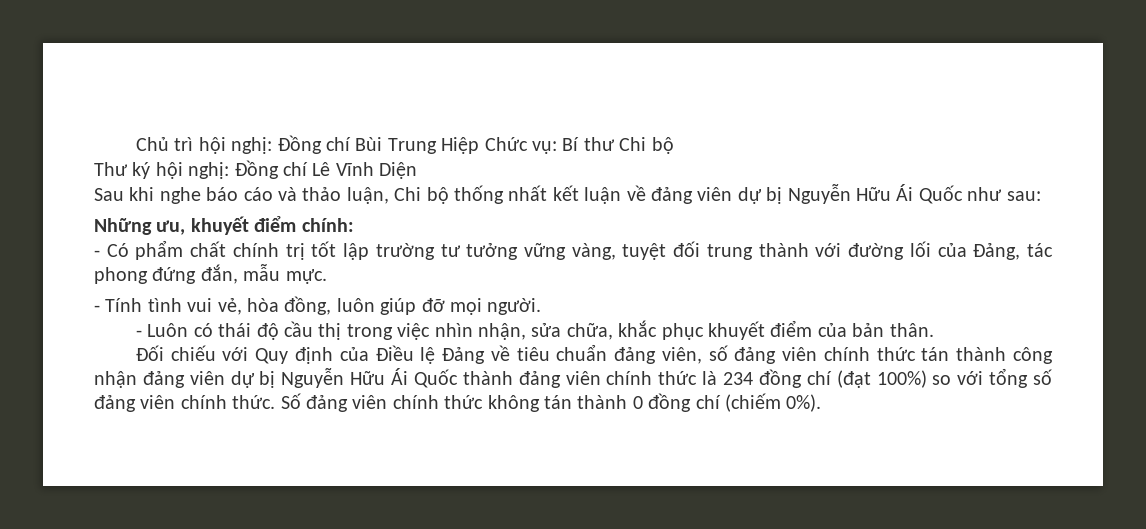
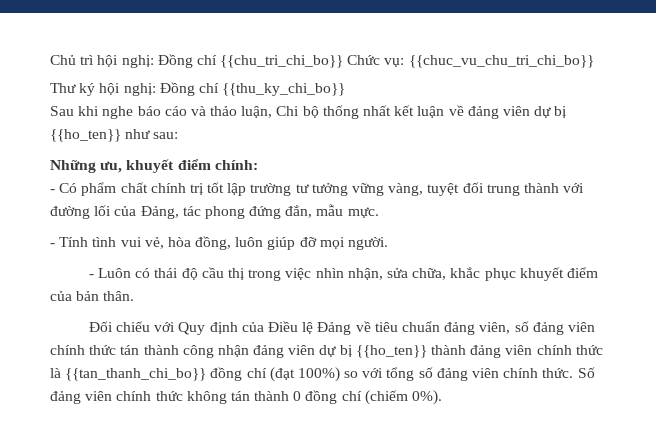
- Chủ trì hội nghị: Đồng chí Bùi Trung Hiệp Chức vụ: Bí thư Chi bộ
+ Chủ trì hội nghị: Đồng chí {{chu_tri_chi_bo}} Chức vụ: {{chuc_vu_chu_tri_chi_bo}}
- Thư ký hội nghị: Đồng chí Lê Vĩnh Diện
+ Thư ký hội nghị: Đồng chí {{thu_ky_chi_bo}}
- Sau khi nghe báo cáo và thảo luận, Chi bộ thống nhất kết luận về đảng viên dự bị Nguyễn Hữu Ái Quốc như sau:
+ Sau khi nghe báo cáo và thảo luận, Chi bộ thống nhất kết luận về đảng viên dự bị {{ho_ten}} như sau:
- Đối chiếu với Quy định của Điều lệ Đảng về tiêu chuẩn đảng viên, số đảng viên chính thức tán thành công nhận đảng viên dự bị Nguyễn Hữu Ái Quốc thành đảng viên chính thức là 234 đồng chí (đạt 100%) so với tổng số đảng viên chính thức.
+ Đối chiếu với Quy định của Điều lệ Đảng về tiêu chuẩn đảng viên, số đảng viên chính thức tán thành công nhận đảng viên dự bị {{ho_ten}} thành đảng viên chính thức là {{tan_thanh_chi_bo}} đồng chí (đạt 100%) so với tổng số đảng viên chính thức.

